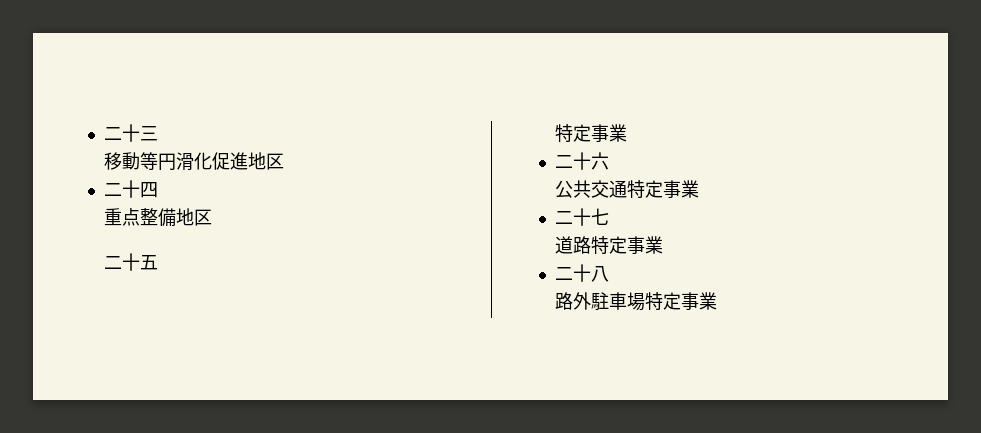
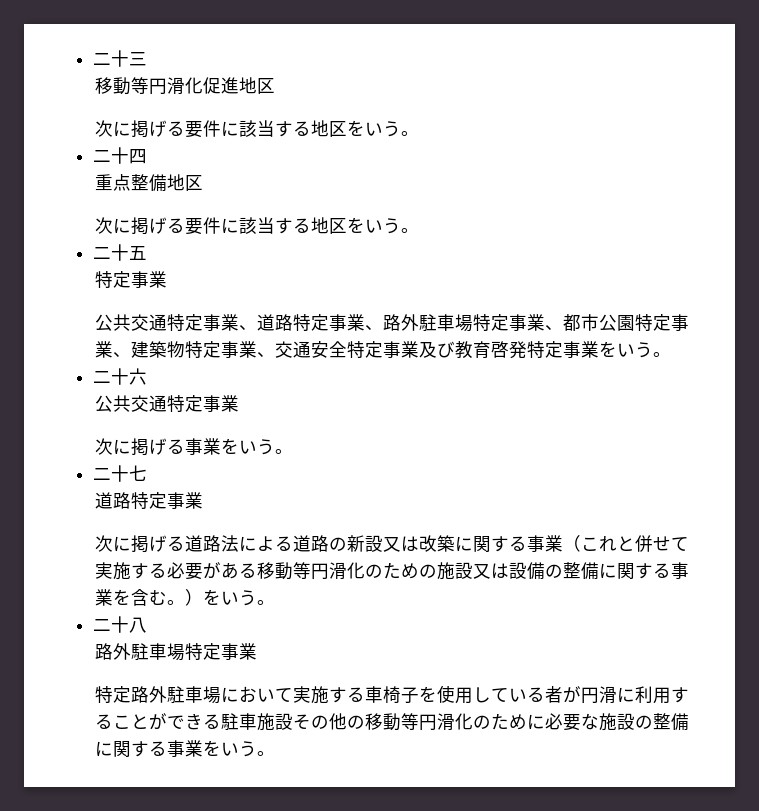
  移動等円滑化促進地区
+ 次に掲げる要件に該当する地区をいう。
  重点整備地区
+ 次に掲げる要件に該当する地区をいう。
  二十五
  特定事業
+ 公共交通特定事業、道路特定事業、路外駐車場特定事業、都市公園特定事業、建築物特定事業、交通安全特定事業及び教育啓発特定事業をいう。
+ 次に掲げる事業をいう。
+ 次に掲げる道路法による道路の新設又は改築に関する事業（これと併せて実施する必要がある移動等円滑化のための施設又は設備の整備に関する事業を含む。）をいう。
+ 特定路外駐車場において実施する車椅子を使用している者が円滑に利用することができる駐車施設その他の移動等円滑化のために必要な施設の整備に関する事業をいう。

